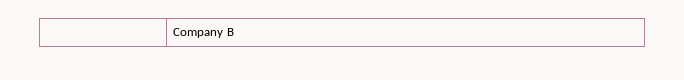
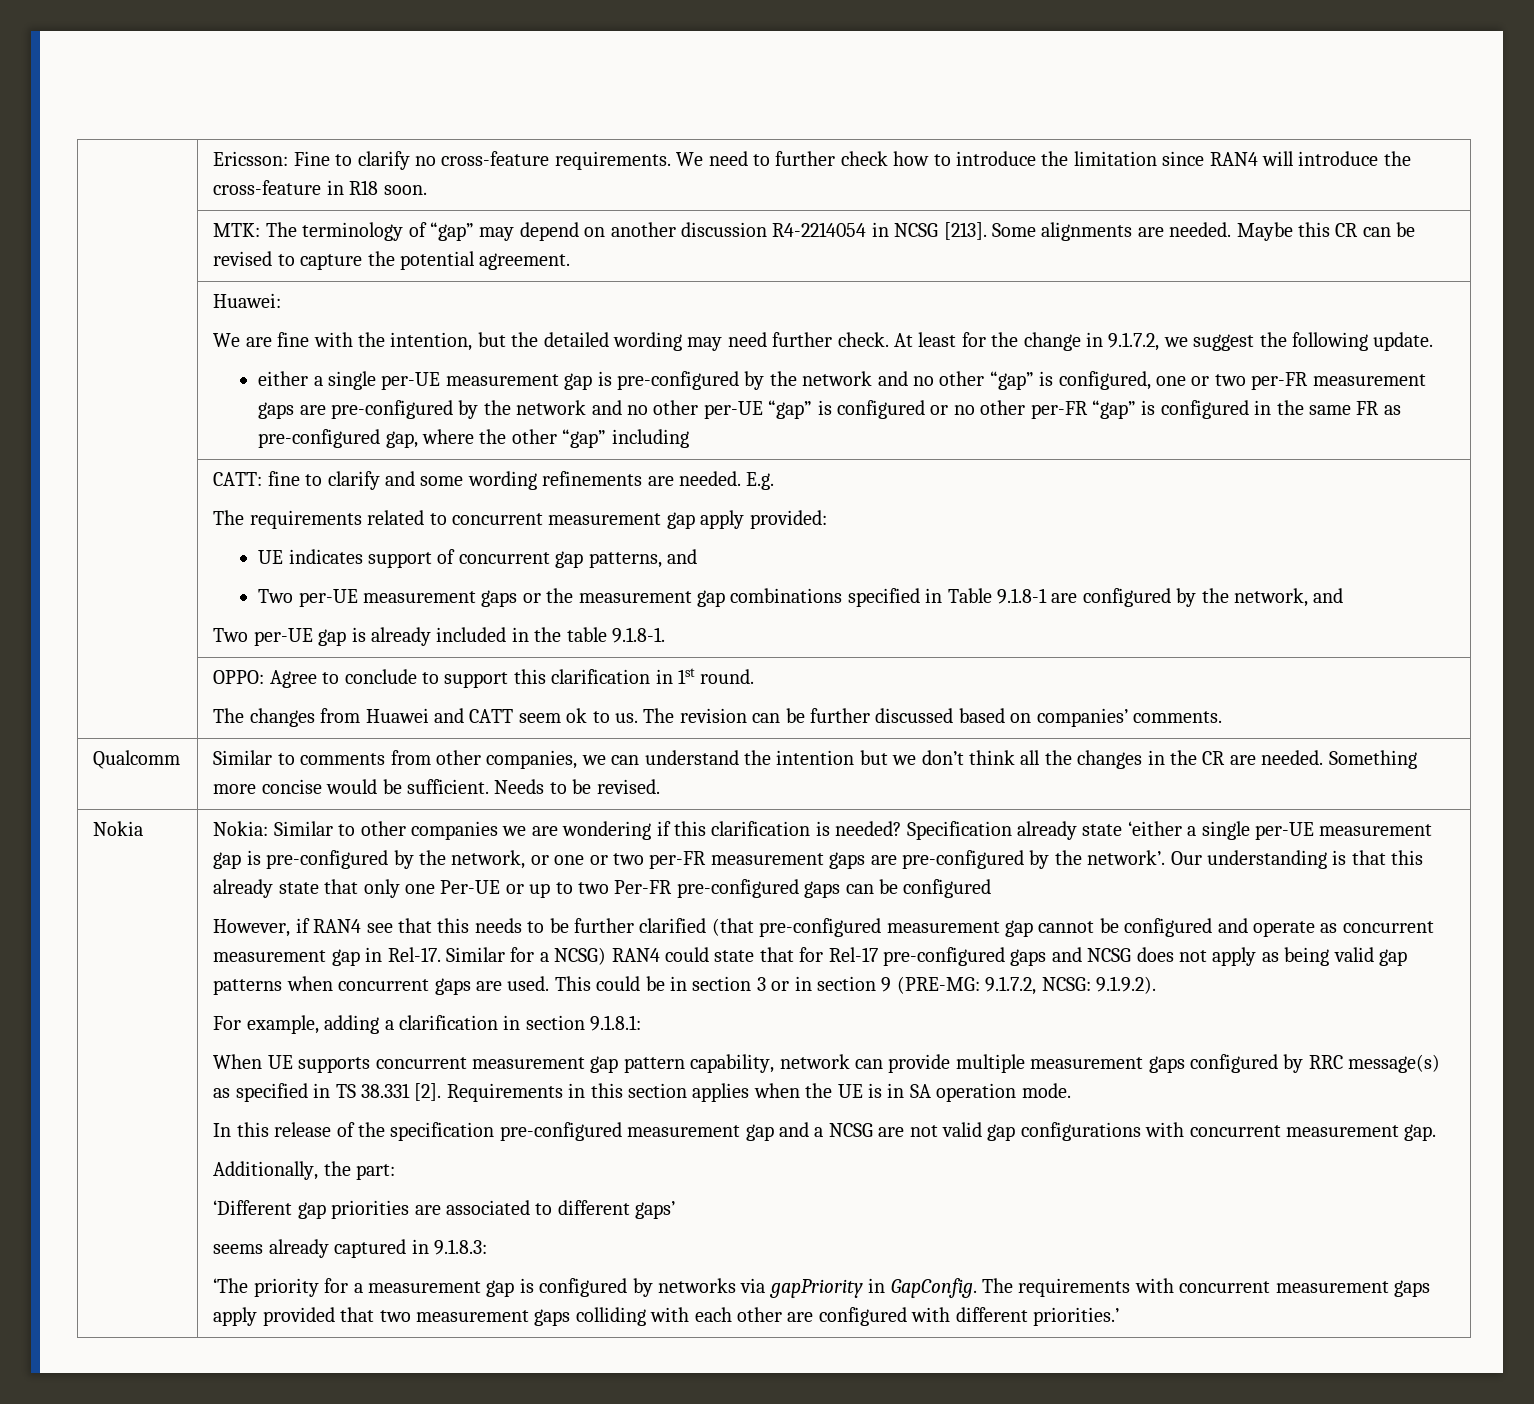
- | Company B
+ | Ericsson: Fine to clarify no cross-feature requirements. We need to further check how to introduce the limitation since RAN4 will introduce the cross-feature in R18 soon.
+ | MTK: The terminology of “gap” may depend on another discussion R4-2214054 in NCSG [213]. Some alignments are needed. Maybe this CR can be revised to capture the potential agreement.
+ | Huawei:
+ We are fine with the intention, but the detailed wording may need further check. At least for the change in 9.1.7.2, we suggest the following update.
+ either a single per-UE measurement gap is pre-configured by the network and no other “gap” is configured, one or two per-FR measurement gaps are pre-configured by the network and no other per-UE “gap” is configured or no other per-FR “gap” is configured in the same FR as pre-configured gap, where the other “gap” including
+ | CATT: fine to clarify and some wording refinements are needed. E.g.
+ The requirements related to concurrent measurement gap apply provided:
+ UE indicates support of concurrent gap patterns, and
+ Two per-UE measurement gaps or the measurement gap combinations specified in Table 9.1.8-1 are configured by the network, and
+ Two per-UE gap is already included in the table 9.1.8-1.
+ | OPPO: Agree to conclude to support this clarification in 1st round.
+ The changes from Huawei and CATT seem ok to us. The revision can be further discussed based on companies’ comments.
+ Qualcomm | Similar to comments from other companies, we can understand the intention but we don’t think all the changes in the CR are needed. Something more concise would be sufficient. Needs to be revised.
+ Nokia | Nokia: Similar to other companies we are wondering if this clarification is needed? Specification already state ‘either a single per-UE measurement gap is pre-configured by the network, or one or two per-FR measurement gaps are pre-configured by the network’. Our understanding is that this already state that only one Per-UE or up to two Per-FR pre-configured gaps can be configured
+ However, if RAN4 see that this needs to be further clarified (that pre-configured measurement gap cannot be configured and operate as concurrent measurement gap in Rel-17. Similar for a NCSG) RAN4 could state that for Rel-17 pre-configured gaps and NCSG does not apply as being valid gap patterns when concurrent gaps are used. This could be in section 3 or in section 9 (PRE-MG: 9.1.7.2, NCSG: 9.1.9.2).
+ For example, adding a clarification in section 9.1.8.1:
+ When UE supports concurrent measurement gap pattern capability, network can provide multiple measurement gaps configured by RRC message(s) as specified in TS 38.331 [2]. Requirements in this section applies when the UE is in SA operation mode.
+ In this release of the specification pre-configured measurement gap and a NCSG are not valid gap configurations with concurrent measurement gap.
+ Additionally, the part:
+ ‘Different gap priorities are associated to different gaps’
+ seems already captured in 9.1.8.3:
+ ‘The priority for a measurement gap is configured by networks via gapPriority in GapConfig. The requirements with concurrent measurement gaps apply provided that two measurement gaps colliding with each other are configured with different priorities.’

